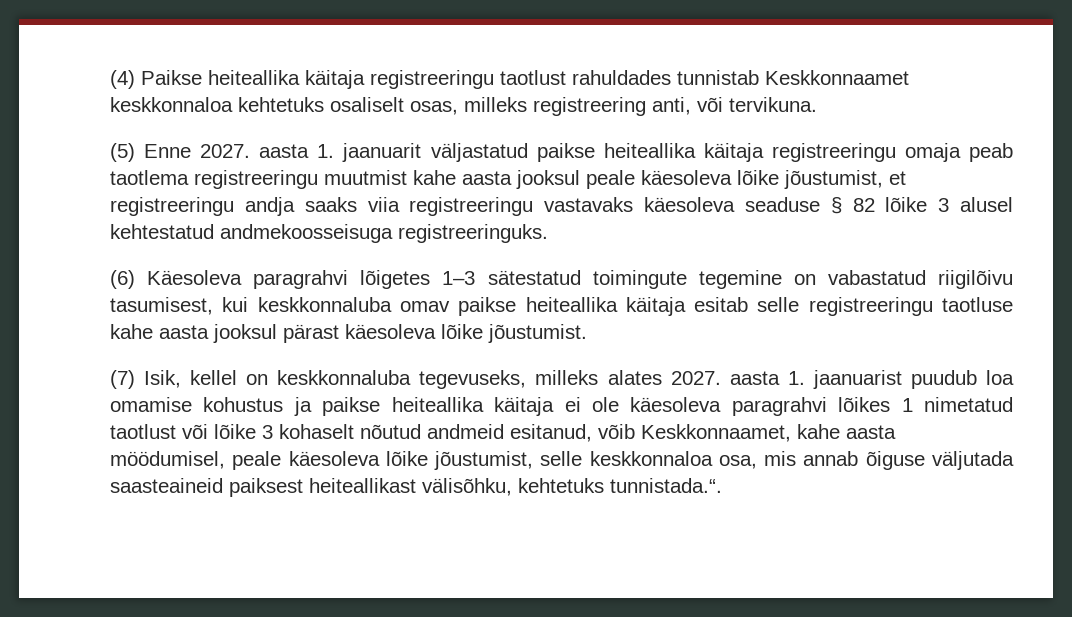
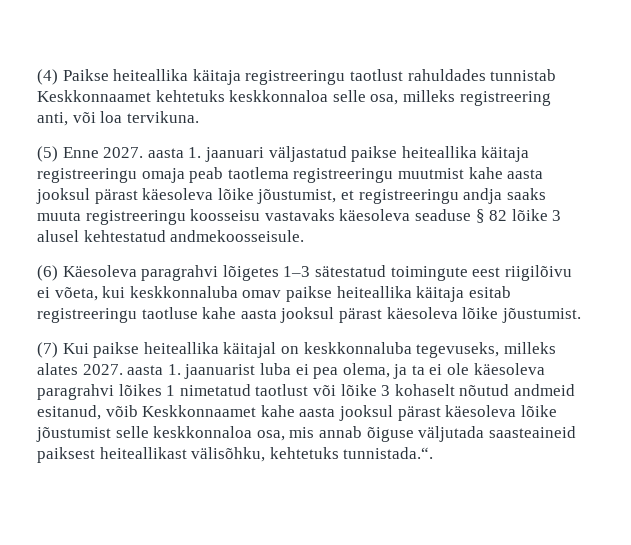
- (4) Paikse heiteallika käitaja registreeringu taotlust rahuldades tunnistab Keskkonnaamet keskkonnaloa kehtetuks osaliselt osas, milleks registreering anti, või tervikuna.
+ (4) Paikse heiteallika käitaja registreeringu taotlust rahuldades tunnistab Keskkonnaamet kehtetuks keskkonnaloa selle osa, milleks registreering anti, või loa tervikuna.
- (5) Enne 2027. aasta 1. jaanuarit väljastatud paikse heiteallika käitaja registreeringu omaja peab taotlema registreeringu muutmist kahe aasta jooksul peale käesoleva lõike jõustumist, et registreeringu andja saaks viia registreeringu vastavaks käesoleva seaduse § 82 lõike 3 alusel kehtestatud andmekoosseisuga registreeringuks.
+ (5) Enne 2027. aasta 1. jaanuari väljastatud paikse heiteallika käitaja registreeringu omaja peab taotlema registreeringu muutmist kahe aasta jooksul pärast käesoleva lõike jõustumist, et registreeringu andja saaks muuta registreeringu koosseisu vastavaks käesoleva seaduse § 82 lõike 3 alusel kehtestatud andmekoosseisule.
- (6) Käesoleva paragrahvi lõigetes 1–3 sätestatud toimingute tegemine on vabastatud riigilõivu tasumisest, kui keskkonnaluba omav paikse heiteallika käitaja esitab selle registreeringu taotluse kahe aasta jooksul pärast käesoleva lõike jõustumist.
+ (6) Käesoleva paragrahvi lõigetes 1–3 sätestatud toimingute eest riigilõivu ei võeta, kui keskkonnaluba omav paikse heiteallika käitaja esitab registreeringu taotluse kahe aasta jooksul pärast käesoleva lõike jõustumist.
- (7) Isik, kellel on keskkonnaluba tegevuseks, milleks alates 2027. aasta 1. jaanuarist puudub loa omamise kohustus ja paikse heiteallika käitaja ei ole käesoleva paragrahvi lõikes 1 nimetatud taotlust või lõike 3 kohaselt nõutud andmeid esitanud, võib Keskkonnaamet, kahe aasta möödumisel, peale käesoleva lõike jõustumist, selle keskkonnaloa osa, mis annab õiguse väljutada saasteaineid paiksest heiteallikast välisõhku, kehtetuks tunnistada.“.
+ (7) Kui paikse heiteallika käitajal on keskkonnaluba tegevuseks, milleks alates 2027. aasta 1. jaanuarist luba ei pea olema, ja ta ei ole käesoleva paragrahvi lõikes 1 nimetatud taotlust või lõike 3 kohaselt nõutud andmeid esitanud, võib Keskkonnaamet kahe aasta jooksul pärast käesoleva lõike jõustumist selle keskkonnaloa osa, mis annab õiguse väljutada saasteaineid paiksest heiteallikast välisõhku, kehtetuks tunnistada.“.

